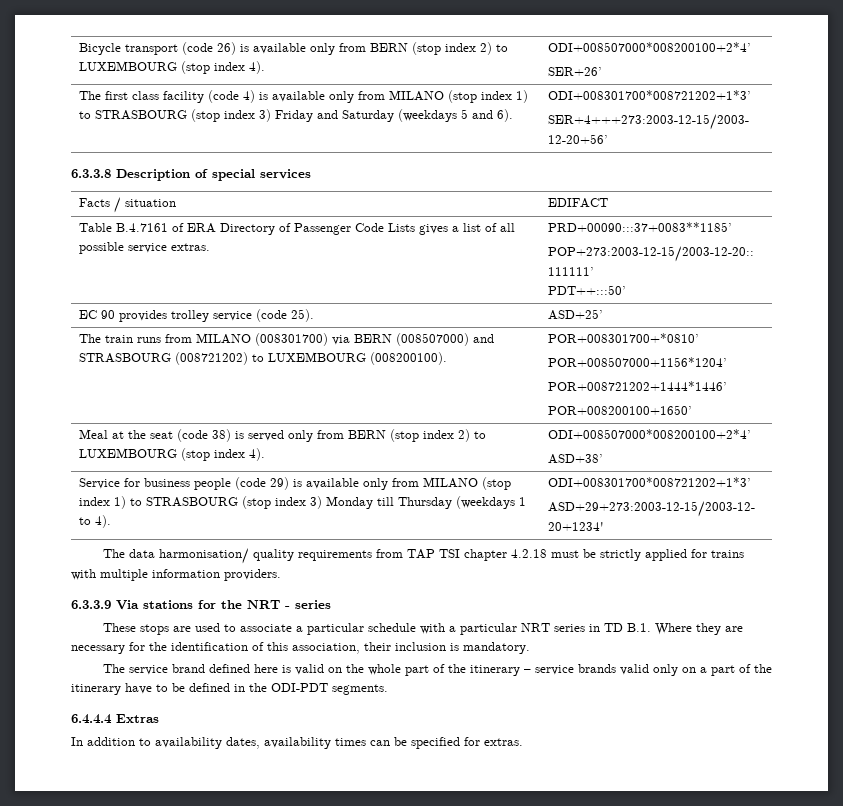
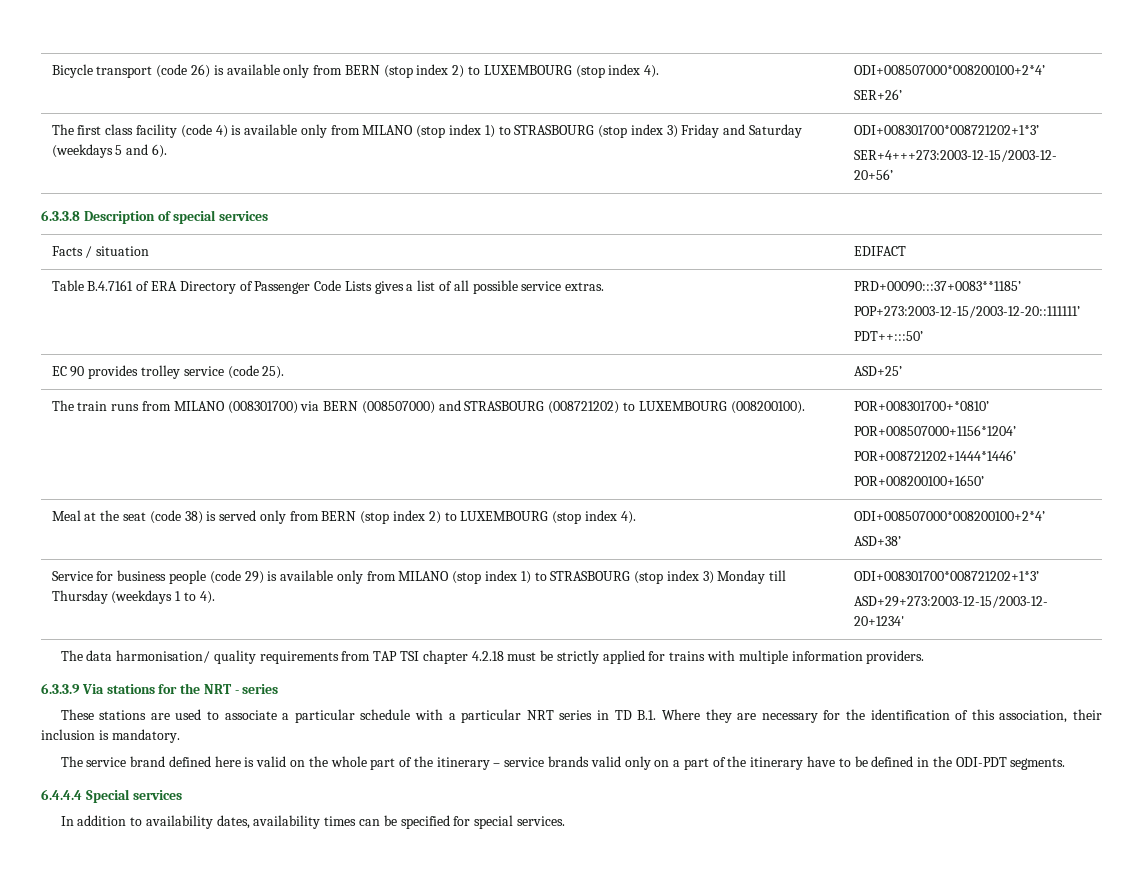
- These stops are used to associate a particular schedule with a particular NRT series in TD B.1. Where they are necessary for the identification of this association, their inclusion is mandatory.
+ These stations are used to associate a particular schedule with a particular NRT series in TD B.1. Where they are necessary for the identification of this association, their inclusion is mandatory.
- 6.4.4.4 Extras
+ 6.4.4.4 Special services
- In addition to availability dates, availability times can be specified for extras.
+ In addition to availability dates, availability times can be specified for special services.

